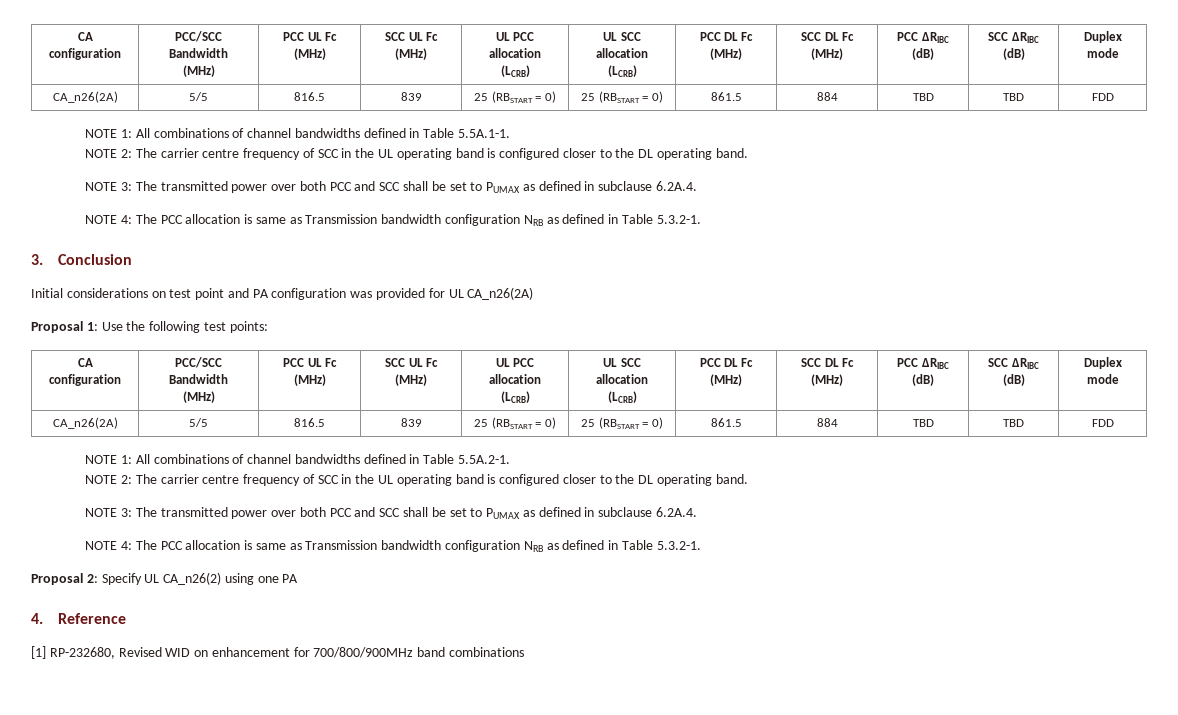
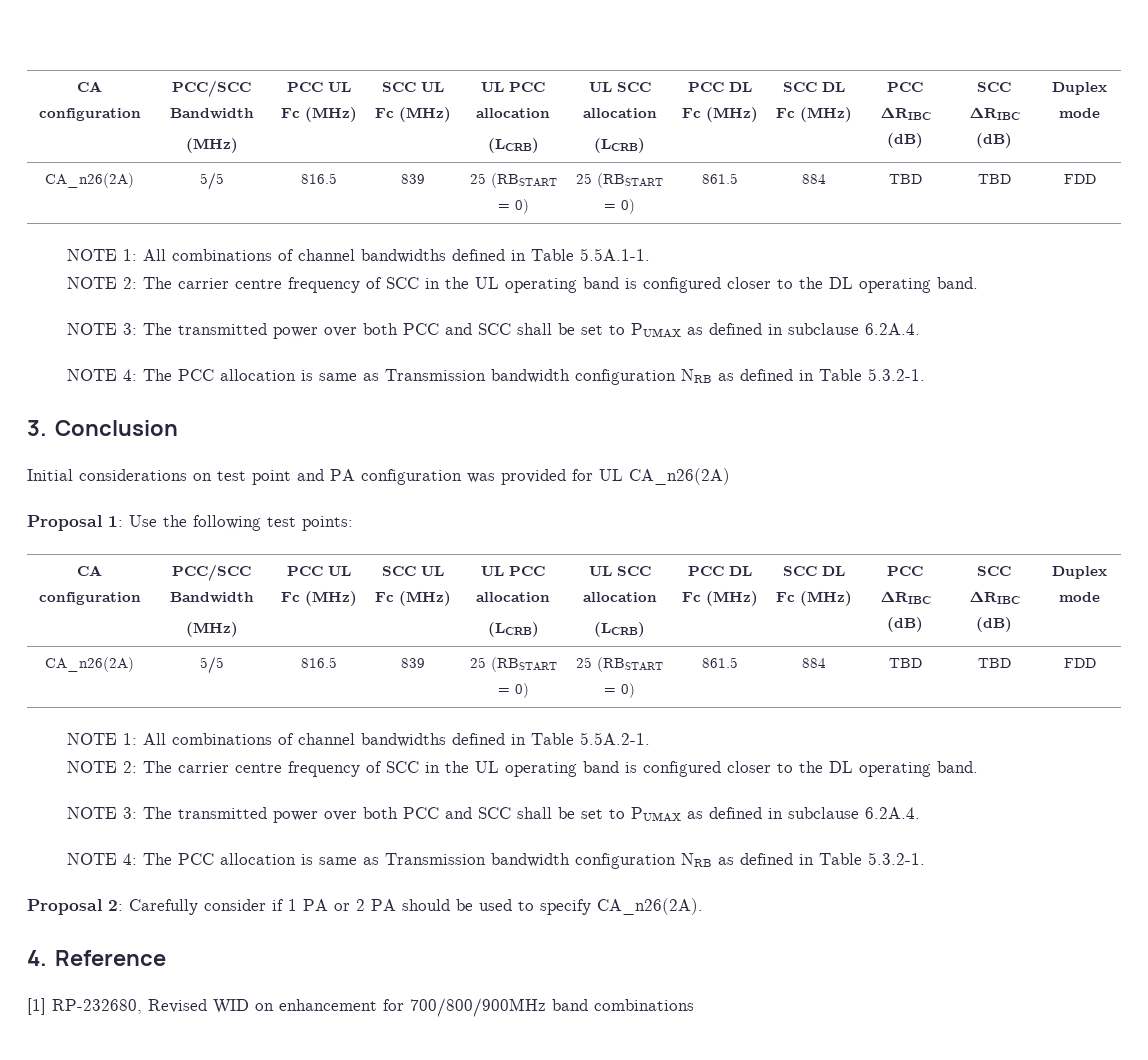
- Proposal 2: Specify UL CA_n26(2) using one PA
+ Proposal 2: Carefully consider if 1 PA or 2 PA should be used to specify CA_n26(2A).

